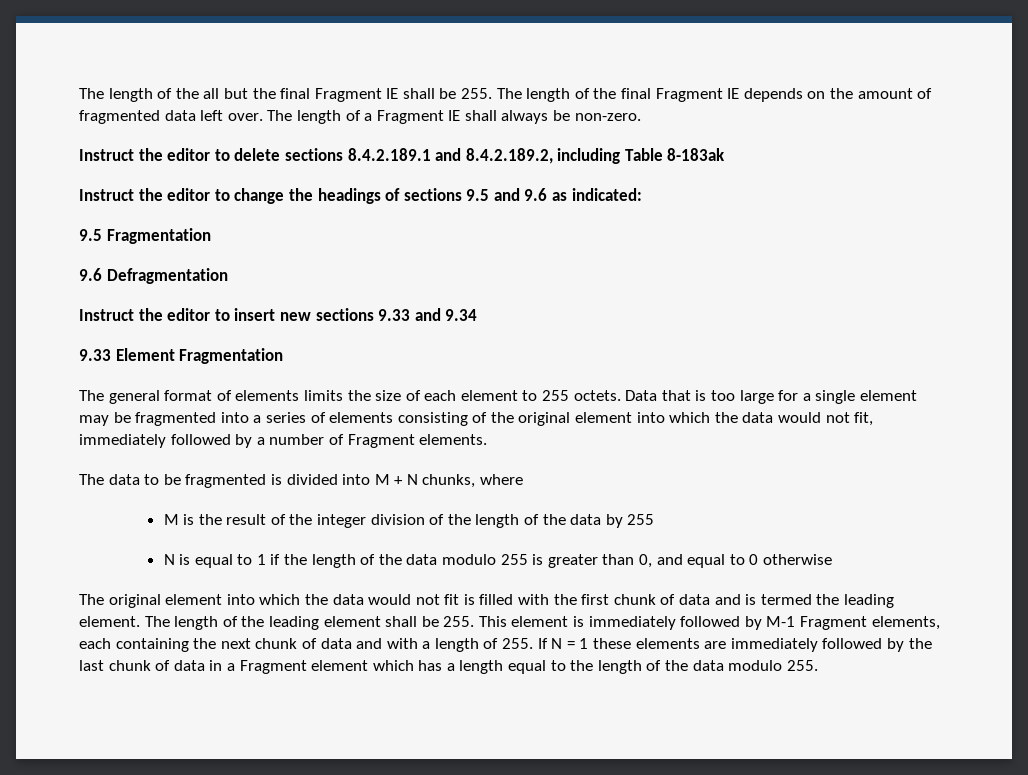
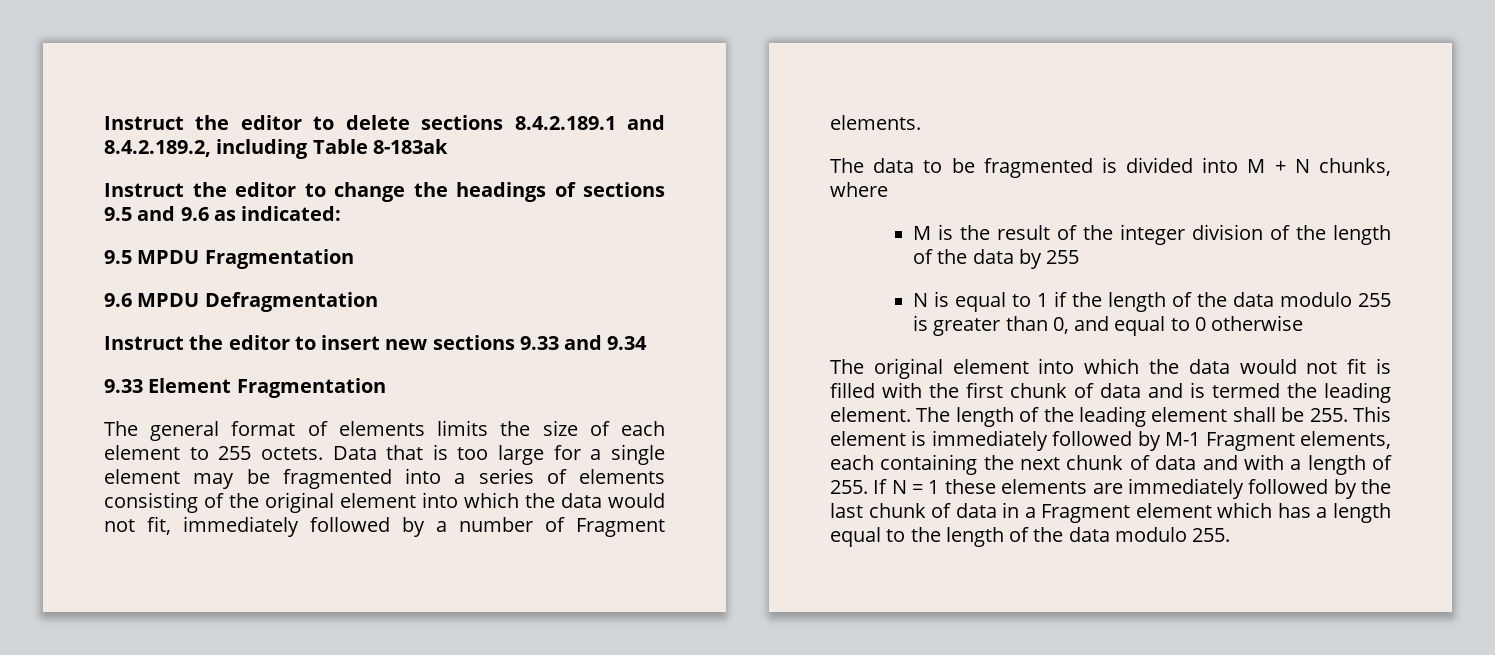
- The length of the all but the final Fragment IE shall be 255. The length of the final Fragment IE depends on the amount of fragmented data left over. The length of a Fragment IE shall always be non-zero.
- 9.5 Fragmentation
+ 9.5 MPDU Fragmentation
- 9.6 Defragmentation
+ 9.6 MPDU Defragmentation

